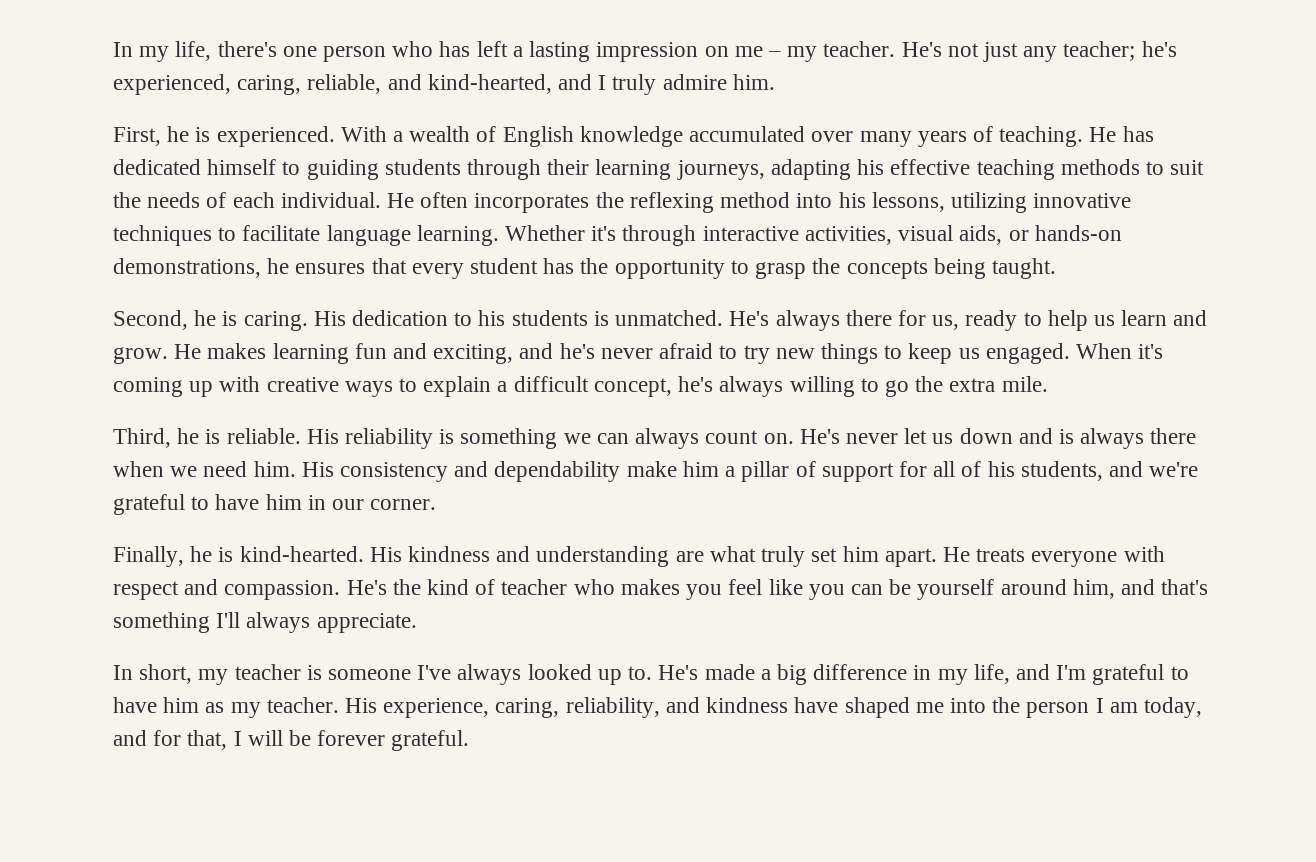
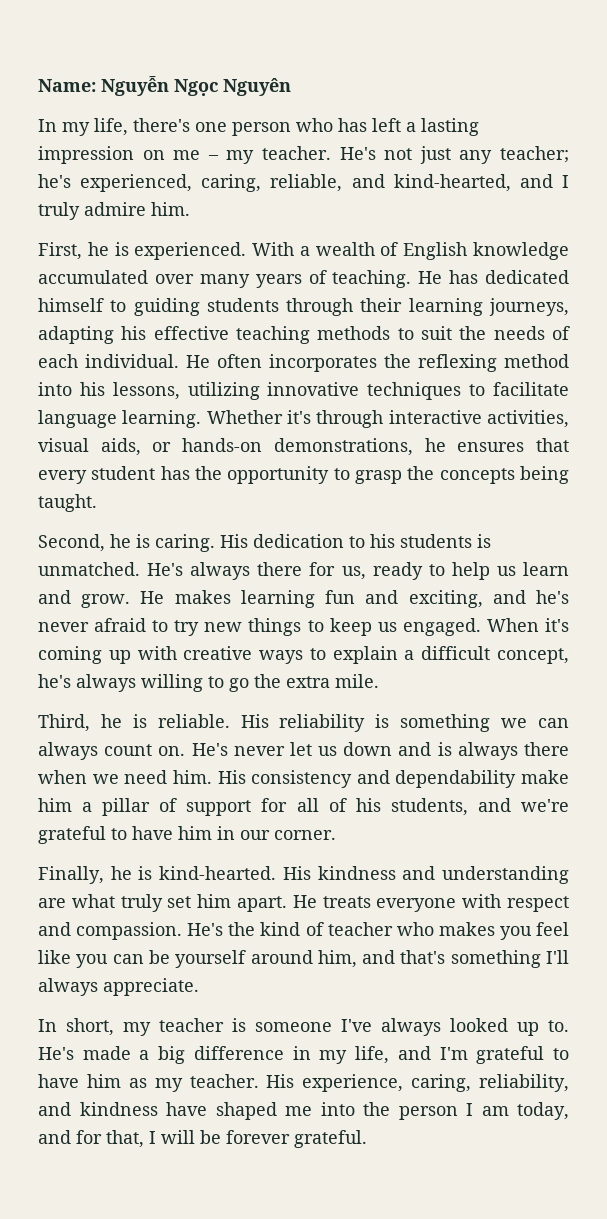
+ Name: Nguyễn Ngọc Nguyên

